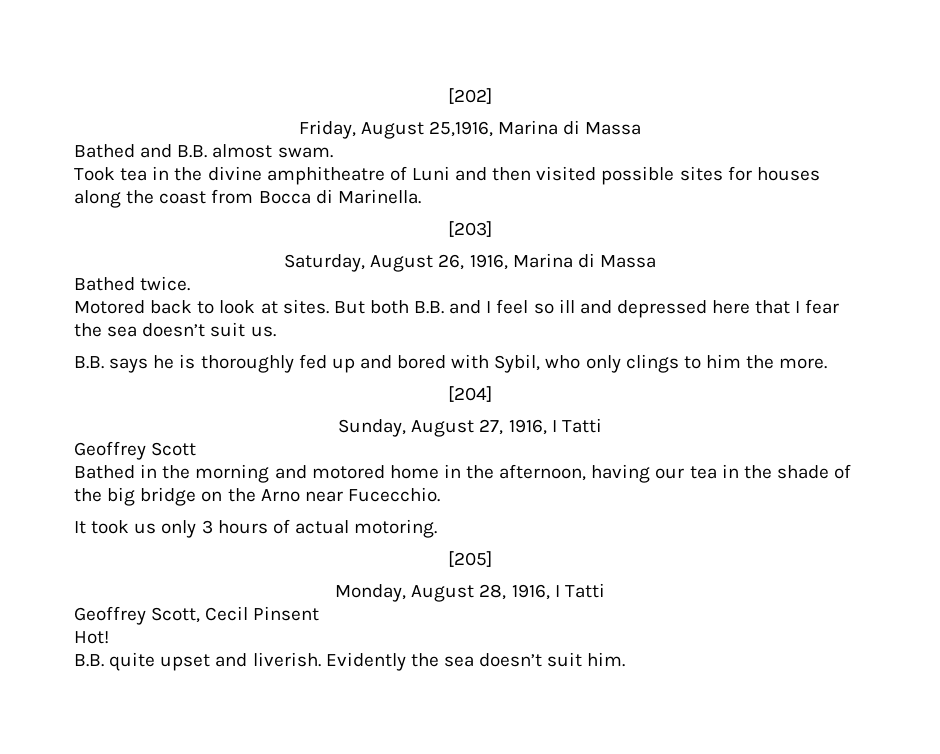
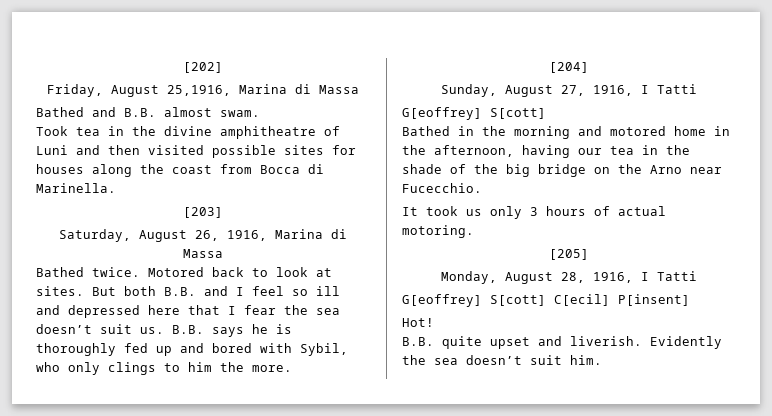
- Bathed twice.
- Motored back to look at sites.
+ Bathed twice. Motored back to look at sites.
- But both B.B. and I feel so ill and depressed here that I fear the sea doesn’t suit us.
- B.B. says he is thoroughly fed up and bored with Sybil, who only clings to him the more.
+ But both B.B. and I feel so ill and depressed here that I fear the sea doesn’t suit us. B.B. says he is thoroughly fed up and bored with Sybil, who only clings to him the more.
  Sunday, August 27, 1916, I Tatti
- Geoffrey Scott
+ G[eoffrey] S[cott]
- Geoffrey Scott, Cecil Pinsent
+ G[eoffrey] S[cott] C[ecil] P[insent]

